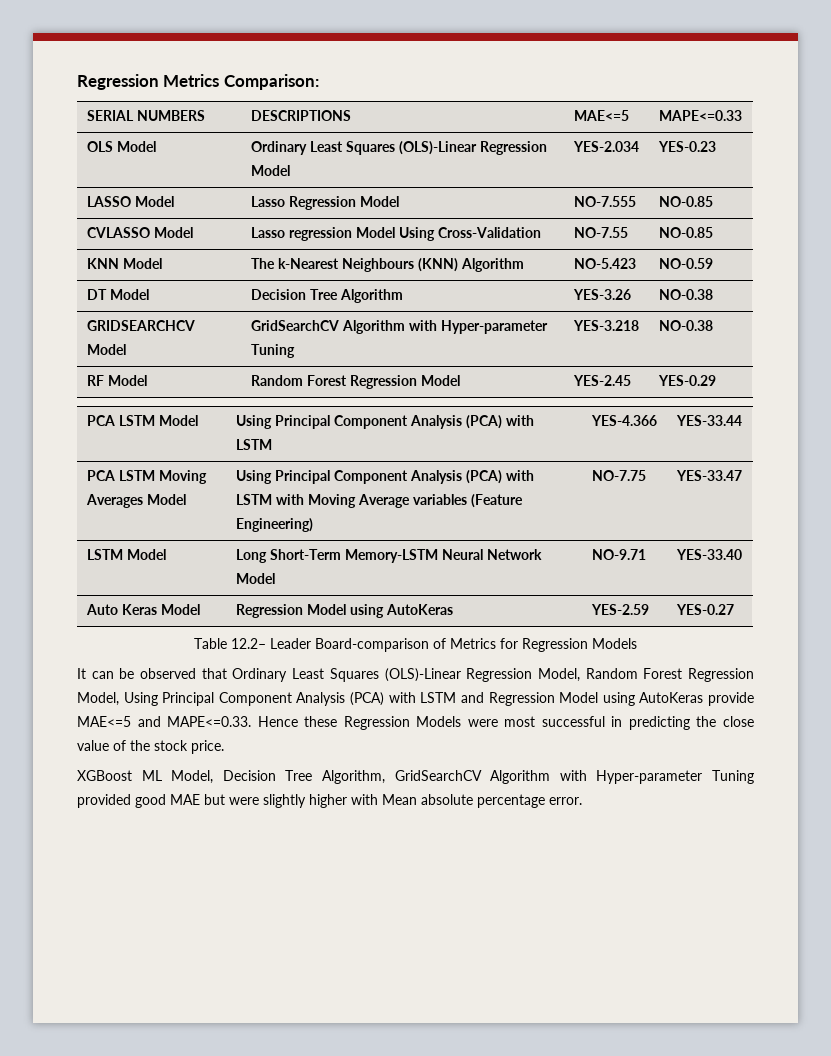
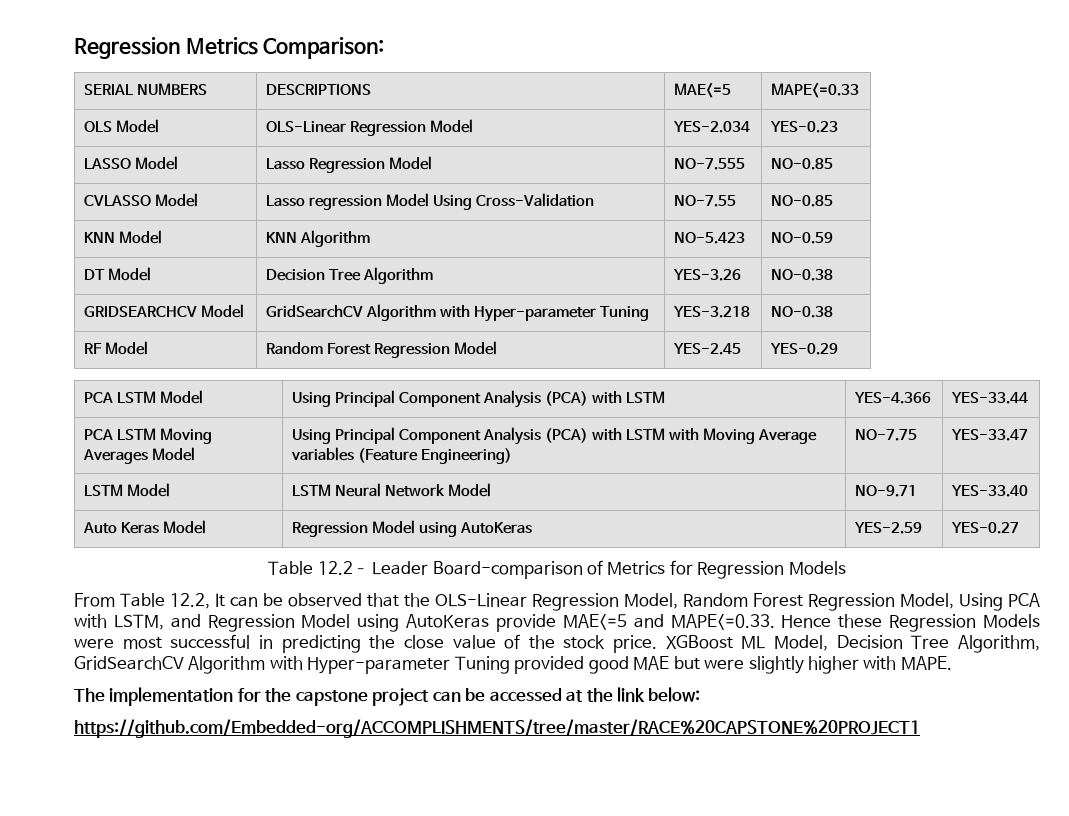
- OLS Model | Ordinary Least Squares (OLS)-Linear Regression Model | YES-2.034 | YES-0.23
+ OLS Model | OLS-Linear Regression Model | YES-2.034 | YES-0.23
- KNN Model | The k-Nearest Neighbours (KNN) Algorithm | NO-5.423 | NO-0.59
+ KNN Model | KNN Algorithm | NO-5.423 | NO-0.59
- LSTM Model | Long Short-Term Memory-LSTM Neural Network Model | NO-9.71 | YES-33.40
+ LSTM Model | LSTM Neural Network Model | NO-9.71 | YES-33.40
- It can be observed that Ordinary Least Squares (OLS)-Linear Regression Model, Random Forest Regression Model, Using Principal Component Analysis (PCA) with LSTM and Regression Model using AutoKeras provide MAE<=5 and MAPE<=0.33. Hence these Regression Models were most successful in predicting the close value of the stock price.
- XGBoost ML Model, Decision Tree Algorithm, GridSearchCV Algorithm with Hyper-parameter Tuning provided good MAE but were slightly higher with Mean absolute percentage error.
+ From Table 12.2, It can be observed that the OLS-Linear Regression Model, Random Forest Regression Model, Using PCA with LSTM, and Regression Model using AutoKeras provide MAE<=5 and MAPE<=0.33. Hence these Regression Models were most successful in predicting the close value of the stock price. XGBoost ML Model, Decision Tree Algorithm, GridSearchCV Algorithm with Hyper-parameter Tuning provided good MAE but were slightly higher with MAPE.
+ The implementation for the capstone project can be accessed at the link below:
+ https://github.com/Embedded-org/ACCOMPLISHMENTS/tree/master/RACE%20CAPSTONE%20PROJECT1

